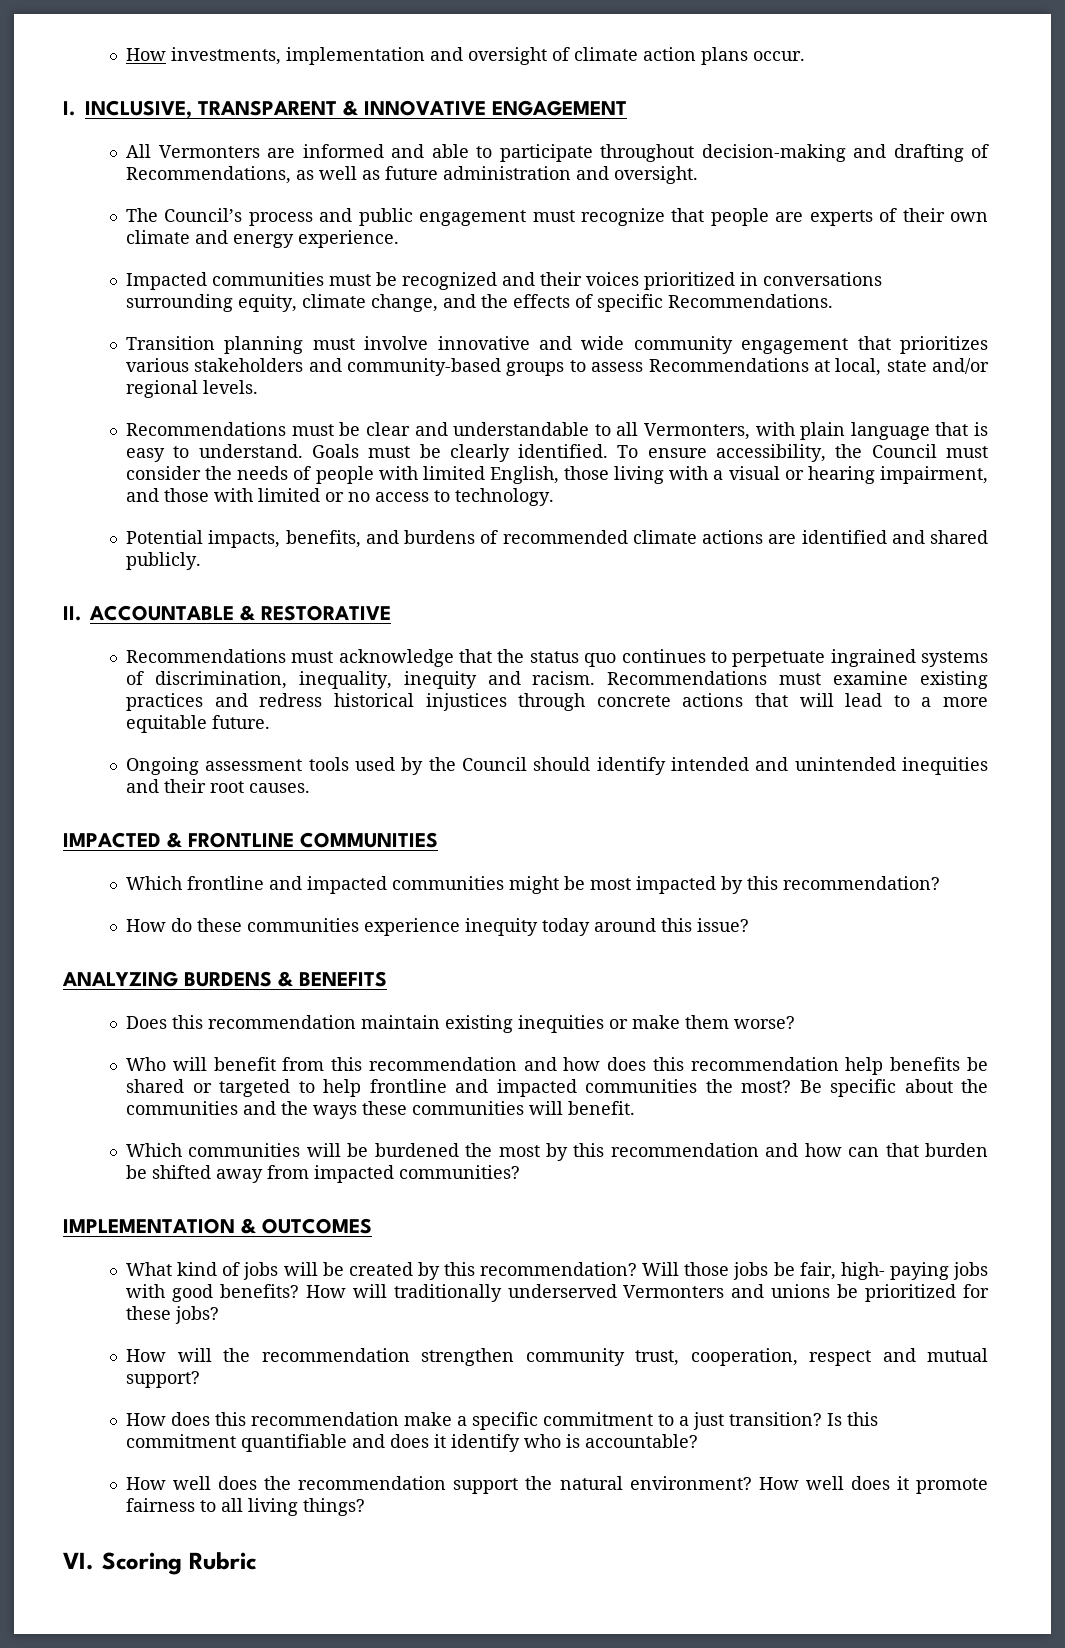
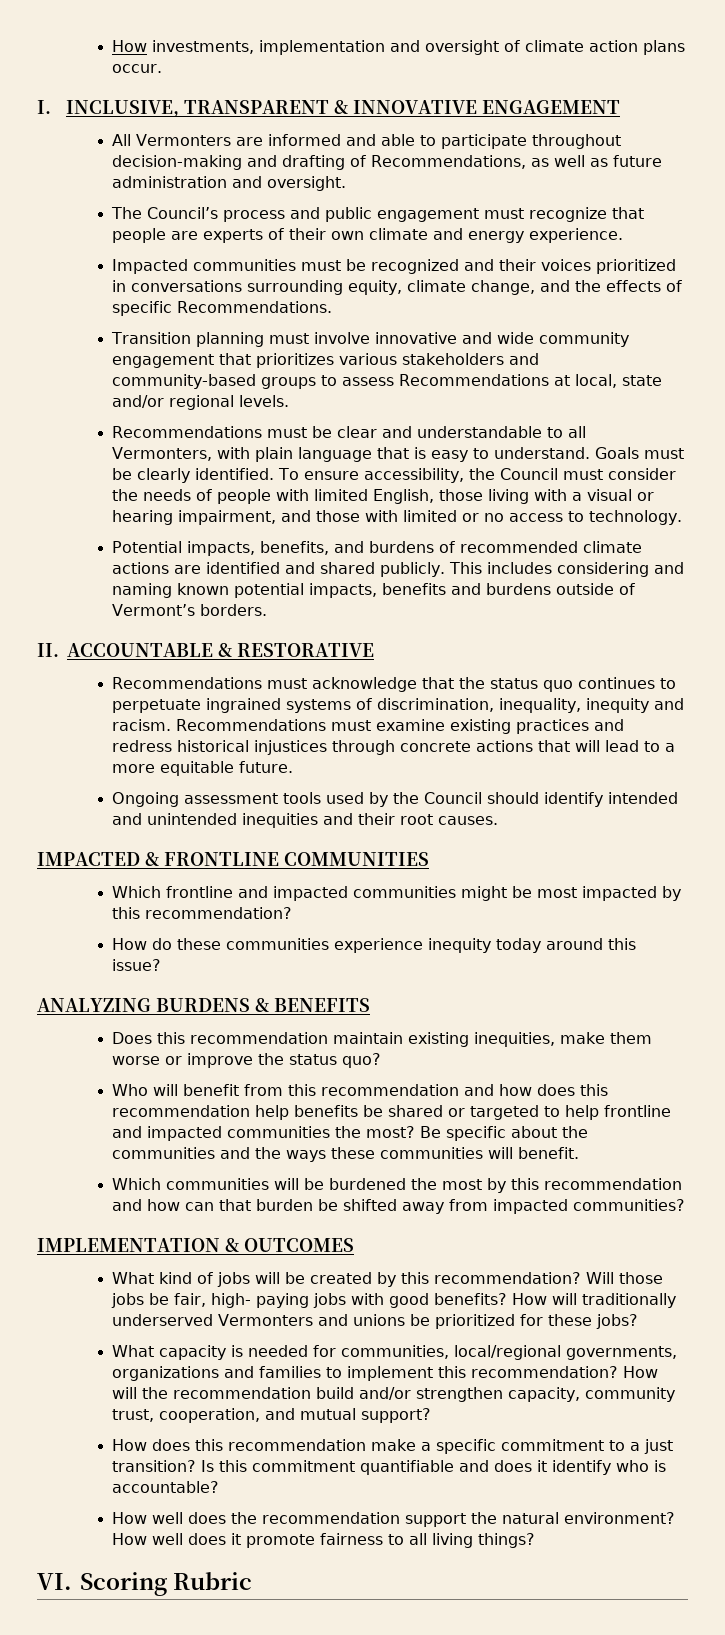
+ This includes considering and naming known potential impacts, benefits and burdens outside of Vermont’s borders.
- Does this recommendation maintain existing inequities or make them worse?
+ Does this recommendation maintain existing inequities, make them worse or improve the status quo?
- How will the recommendation strengthen community trust, cooperation, respect and mutual support?
+ What capacity is needed for communities, local/regional governments, organizations and families to implement this recommendation? How will the recommendation build and/or strengthen capacity, community trust, cooperation, and mutual support?

